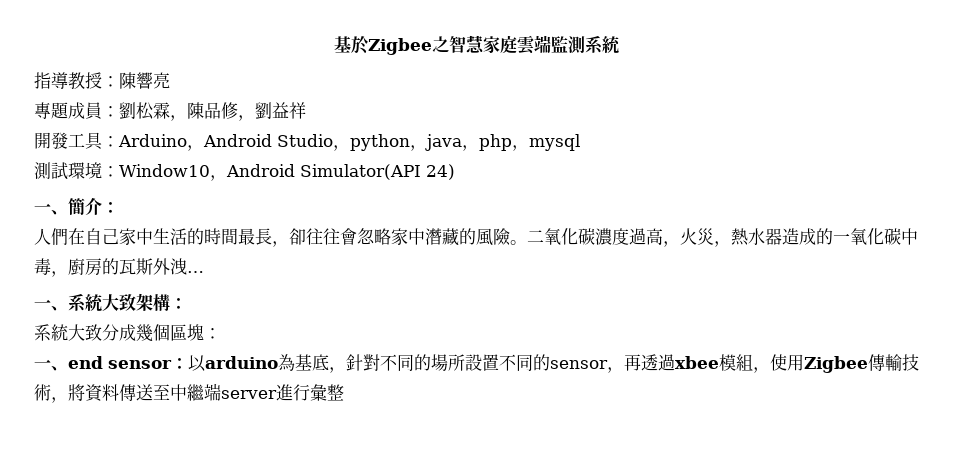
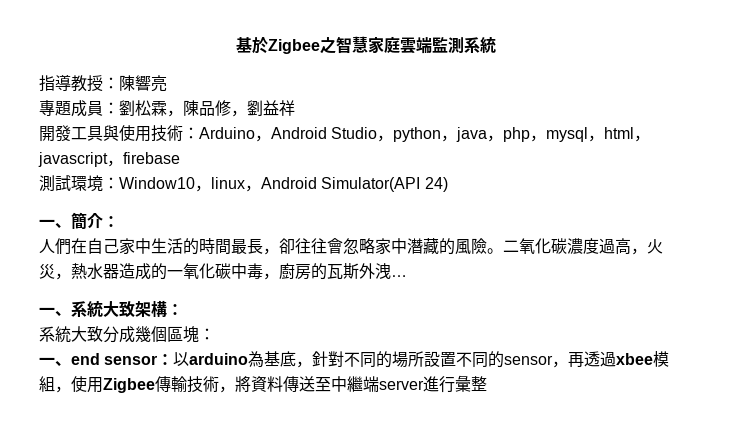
- 開發工具：Arduino，Android Studio，python，java，php，mysql
+ 開發工具與使用技術：Arduino，Android Studio，python，java，php，mysql，html，javascript，firebase
- 測試環境：Window10，Android Simulator(API 24)
+ 測試環境：Window10，linux，Android Simulator(API 24)

